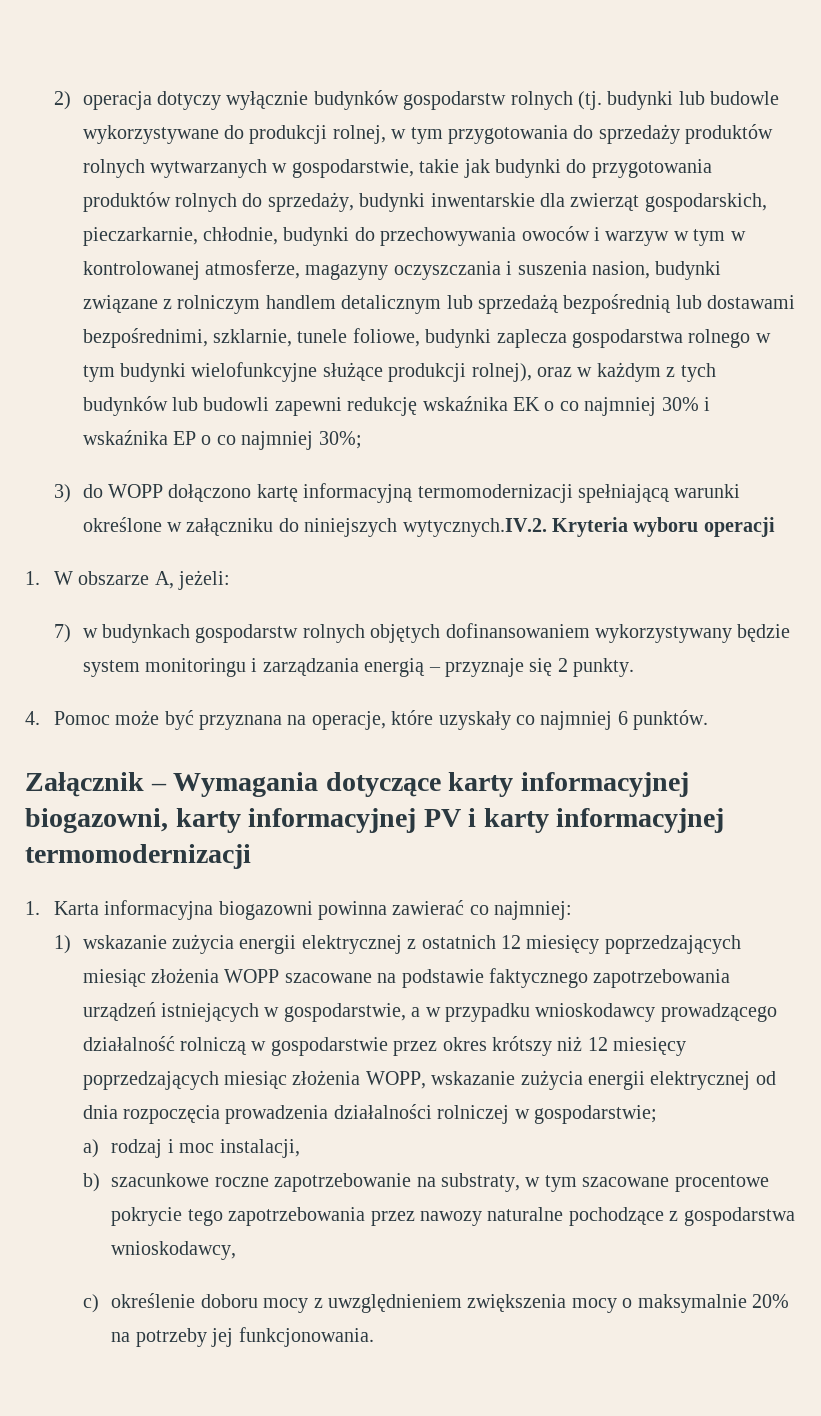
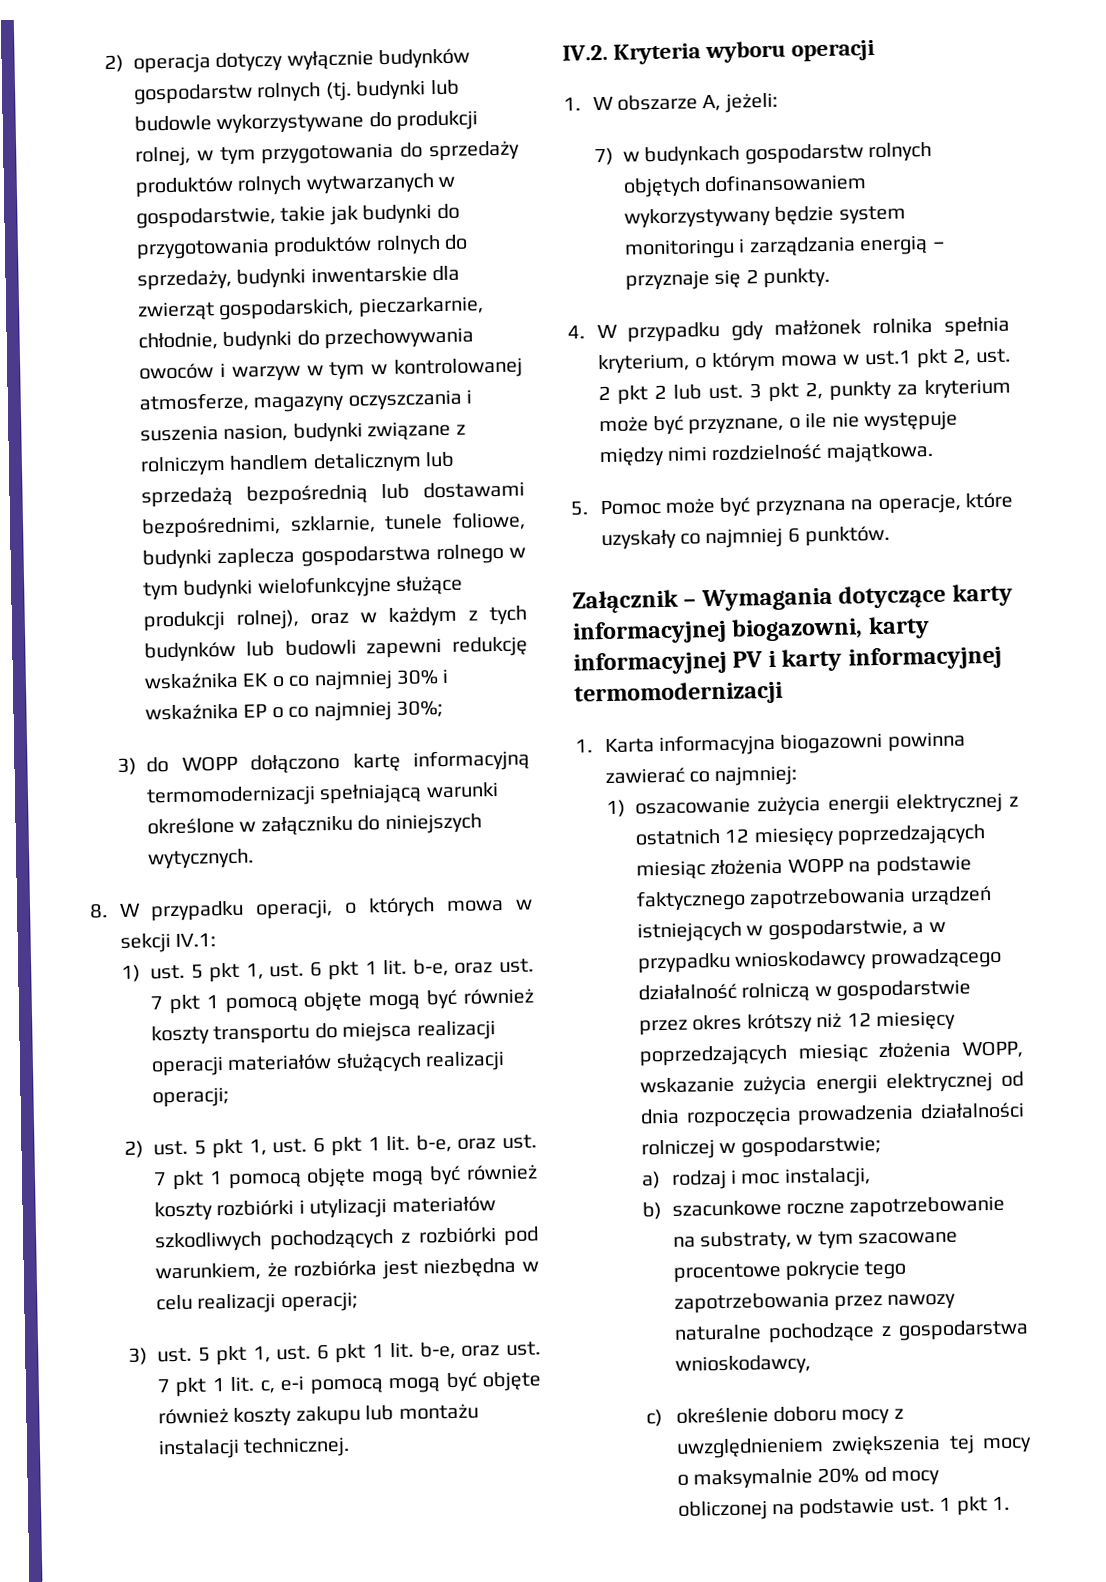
- 3) do WOPP dołączono kartę informacyjną termomodernizacji spełniającą warunki określone w załączniku do niniejszych wytycznych.IV.2. Kryteria wyboru operacji
+ 3) do WOPP dołączono kartę informacyjną termomodernizacji spełniającą warunki określone w załączniku do niniejszych wytycznych.
+ 8. W przypadku operacji, o których mowa w sekcji IV.1:
+ 1) ust. 5 pkt 1, ust. 6 pkt 1 lit. b-e, oraz ust. 7 pkt 1 pomocą objęte mogą być również koszty transportu do miejsca realizacji operacji materiałów służących realizacji operacji;
+ 2) ust. 5 pkt 1, ust. 6 pkt 1 lit. b-e, oraz ust. 7 pkt 1 pomocą objęte mogą być również koszty rozbiórki i utylizacji materiałów szkodliwych pochodzących z rozbiórki pod warunkiem, że rozbiórka jest niezbędna w celu realizacji operacji;
+ 3) ust. 5 pkt 1, ust. 6 pkt 1 lit. b-e, oraz ust. 7 pkt 1 lit. c, e-i pomocą mogą być objęte również koszty zakupu lub montażu instalacji technicznej.
+ IV.2. Kryteria wyboru operacji
- 4. Pomoc może być przyznana na operacje, które uzyskały co najmniej 6 punktów.
+ 4. W przypadku gdy małżonek rolnika spełnia kryterium, o którym mowa w ust.1 pkt 2, ust. 2 pkt 2 lub ust. 3 pkt 2, punkty za kryterium może być przyznane, o ile nie występuje między nimi rozdzielność majątkowa.
+ 5. Pomoc może być przyznana na operacje, które uzyskały co najmniej 6 punktów.
- 1) wskazanie zużycia energii elektrycznej z ostatnich 12 miesięcy poprzedzających miesiąc złożenia WOPP szacowane na podstawie faktycznego zapotrzebowania urządzeń istniejących w gospodarstwie, a w przypadku wnioskodawcy prowadzącego działalność rolniczą w gospodarstwie przez okres krótszy niż 12 miesięcy poprzedzających miesiąc złożenia WOPP, wskazanie zużycia energii elektrycznej od dnia rozpoczęcia prowadzenia działalności rolniczej w gospodarstwie;
+ 1) oszacowanie zużycia energii elektrycznej z ostatnich 12 miesięcy poprzedzających miesiąc złożenia WOPP na podstawie faktycznego zapotrzebowania urządzeń istniejących w gospodarstwie, a w przypadku wnioskodawcy prowadzącego działalność rolniczą w gospodarstwie przez okres krótszy niż 12 miesięcy poprzedzających miesiąc złożenia WOPP, wskazanie zużycia energii elektrycznej od dnia rozpoczęcia prowadzenia działalności rolniczej w gospodarstwie;
- c) określenie doboru mocy z uwzględnieniem zwiększenia mocy o maksymalnie 20% na potrzeby jej funkcjonowania.
+ c) określenie doboru mocy z uwzględnieniem zwiększenia tej mocy o maksymalnie 20% od mocy obliczonej na podstawie ust. 1 pkt 1.

